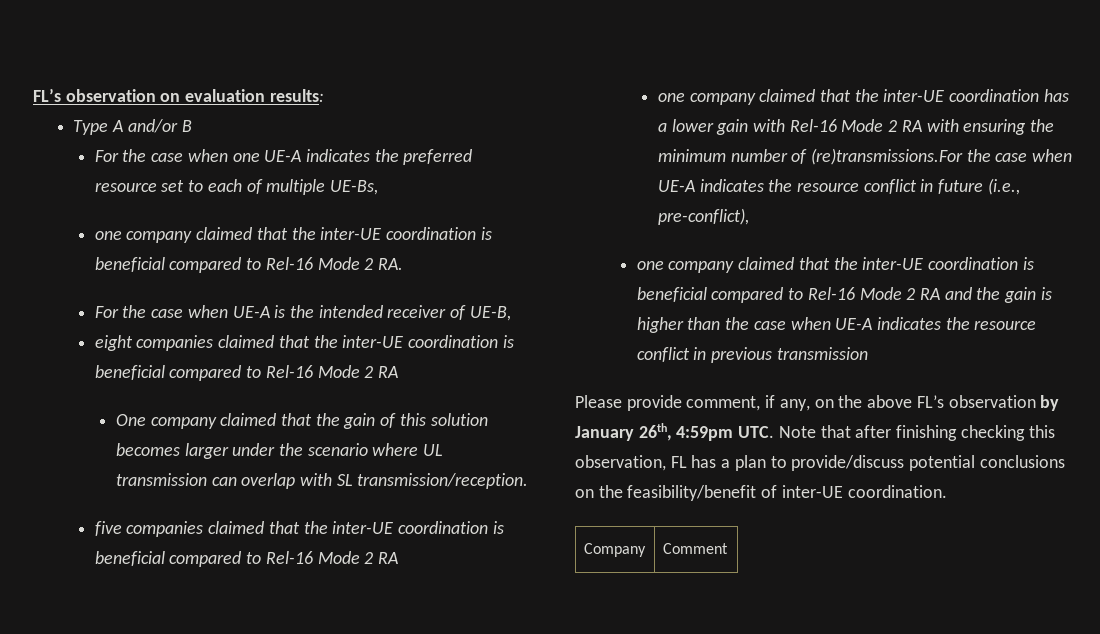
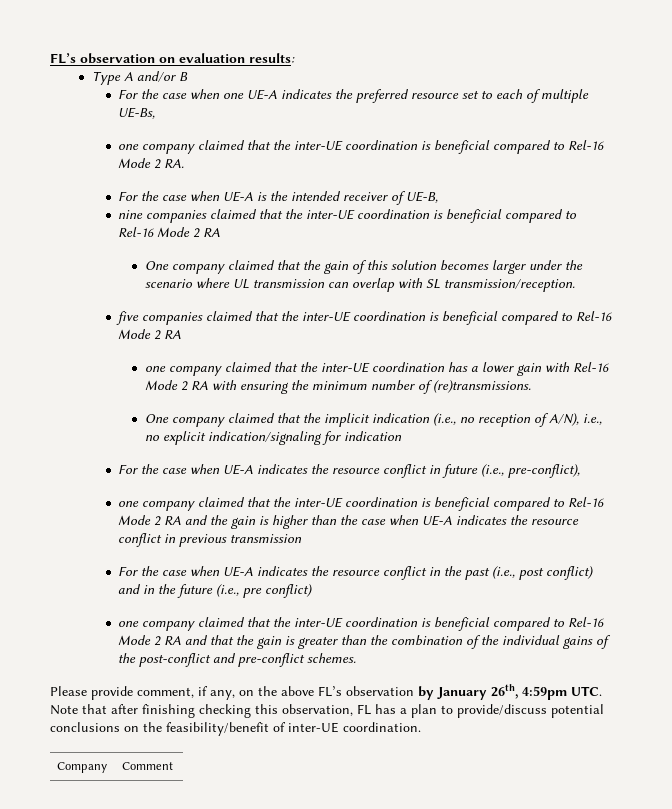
- eight companies claimed that the inter-UE coordination is beneficial compared to Rel-16 Mode 2 RA
+ nine companies claimed that the inter-UE coordination is beneficial compared to Rel-16 Mode 2 RA
- one company claimed that the inter-UE coordination has a lower gain with Rel-16 Mode 2 RA with ensuring the minimum number of (re)transmissions.For the case when UE-A indicates the resource conflict in future (i.e., pre-conflict),
+ one company claimed that the inter-UE coordination has a lower gain with Rel-16 Mode 2 RA with ensuring the minimum number of (re)transmissions.
+ One company claimed that the implicit indication (i.e., no reception of A/N), i.e., no explicit indication/signaling for indication
+ For the case when UE-A indicates the resource conflict in future (i.e., pre-conflict),
+ For the case when UE-A indicates the resource conflict in the past (i.e., post conflict) and in the future (i.e., pre conflict)
+ one company claimed that the inter-UE coordination is beneficial compared to Rel-16 Mode 2 RA and that the gain is greater than the combination of the individual gains of the post-conflict and pre-conflict schemes.

